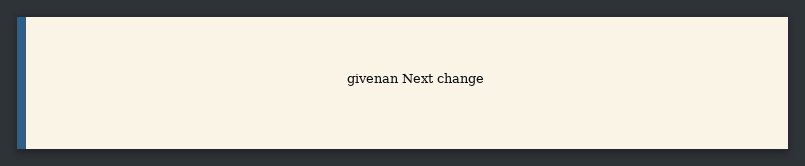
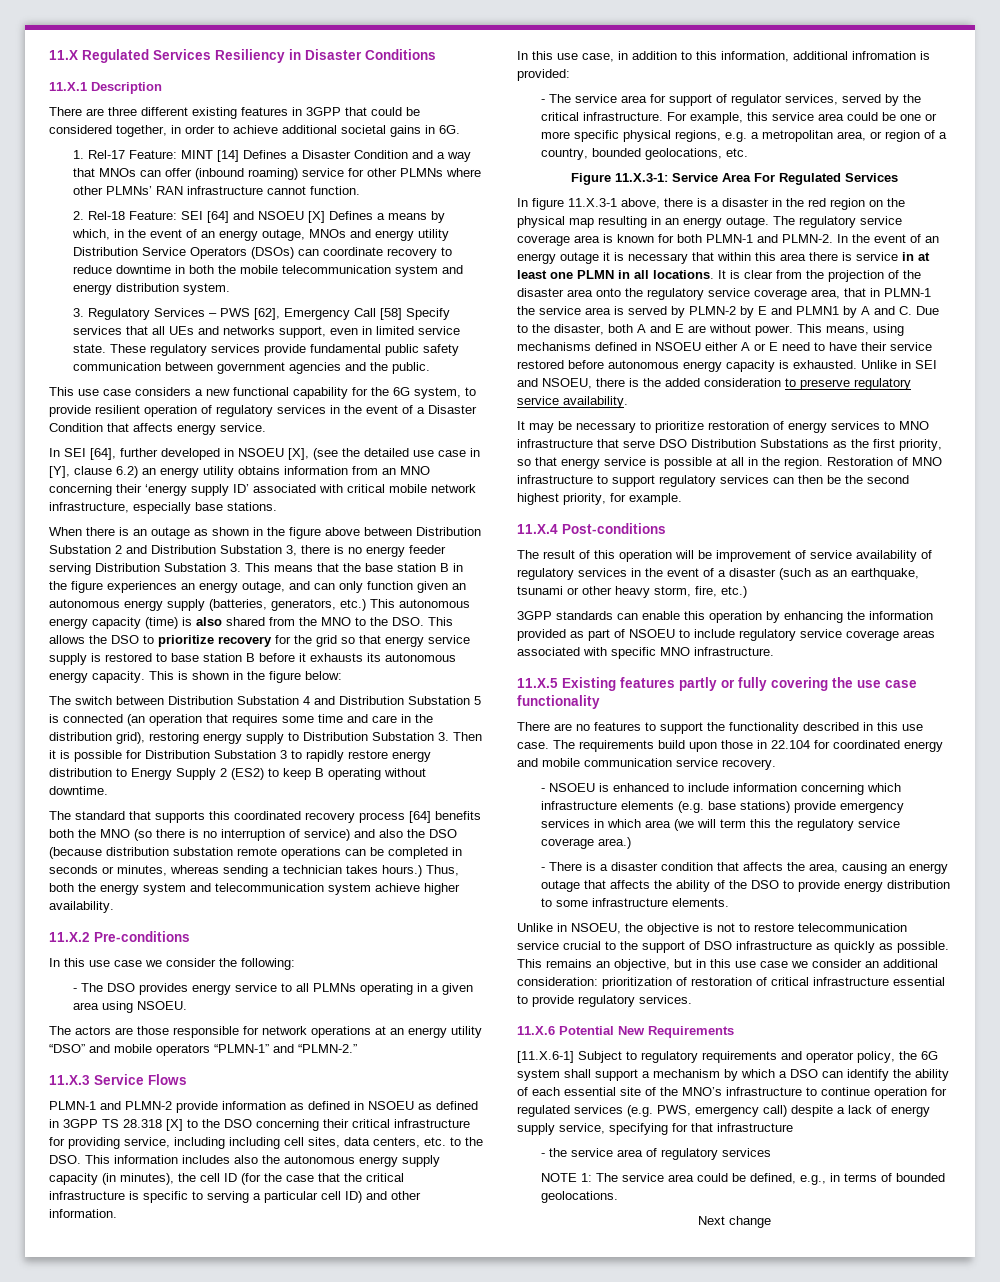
- givenan Next change
+ 11.X Regulated Services Resiliency in Disaster Conditions
+ 11.X.1 Description
+ There are three different existing features in 3GPP that could be considered together, in order to achieve additional societal gains in 6G.
+ 1. Rel-17 Feature: MINT [14] Defines a Disaster Condition and a way that MNOs can offer (inbound roaming) service for other PLMNs where other PLMNs’ RAN infrastructure cannot function.
+ 2. Rel-18 Feature: SEI [64] and NSOEU [X] Defines a means by which, in the event of an energy outage, MNOs and energy utility Distribution Service Operators (DSOs) can coordinate recovery to reduce downtime in both the mobile telecommunication system and energy distribution system.
+ 3. Regulatory Services – PWS [62], Emergency Call [58] Specify services that all UEs and networks support, even in limited service state. These regulatory services provide fundamental public safety communication between government agencies and the public.
+ This use case considers a new functional capability for the 6G system, to provide resilient operation of regulatory services in the event of a Disaster Condition that affects energy service.
+ In SEI [64], further developed in NSOEU [X], (see the detailed use case in [Y], clause 6.2) an energy utility obtains information from an MNO concerning their ‘energy supply ID’ associated with critical mobile network infrastructure, especially base stations.
+ When there is an outage as shown in the figure above between Distribution Substation 2 and Distribution Substation 3, there is no energy feeder serving Distribution Substation 3. This means that the base station B in the figure experiences an energy outage, and can only function given an autonomous energy supply (batteries, generators, etc.) This autonomous energy capacity (time) is also shared from the MNO to the DSO. This allows the DSO to prioritize recovery for the grid so that energy service supply is restored to base station B before it exhausts its autonomous energy capacity. This is shown in the figure below:
+ The switch between Distribution Substation 4 and Distribution Substation 5 is connected (an operation that requires some time and care in the distribution grid), restoring energy supply to Distribution Substation 3. Then it is possible for Distribution Substation 3 to rapidly restore energy distribution to Energy Supply 2 (ES2) to keep B operating without downtime.
+ The standard that supports this coordinated recovery process [64] benefits both the MNO (so there is no interruption of service) and also the DSO (because distribution substation remote operations can be completed in seconds or minutes, whereas sending a technician takes hours.) Thus, both the energy system and telecommunication system achieve higher availability.
+ 11.X.2 Pre-conditions
+ In this use case we consider the following:
+ - The DSO provides energy service to all PLMNs operating in a given area using NSOEU.
+ The actors are those responsible for network operations at an energy utility “DSO” and mobile operators “PLMN-1” and “PLMN-2.”
+ 11.X.3 Service Flows
+ PLMN-1 and PLMN-2 provide information as defined in NSOEU as defined in 3GPP TS 28.318 [X] to the DSO concerning their critical infrastructure for providing service, including including cell sites, data centers, etc. to the DSO. This information includes also the autonomous energy supply capacity (in minutes), the cell ID (for the case that the critical infrastructure is specific to serving a particular cell ID) and other information.
+ In this use case, in addition to this information, additional infromation is provided:
+ - The service area for support of regulator services, served by the critical infrastructure. For example, this service area could be one or more specific physical regions, e.g. a metropolitan area, or region of a country, bounded geolocations, etc.
+ Figure 11.X.3-1: Service Area For Regulated Services
+ In figure 11.X.3-1 above, there is a disaster in the red region on the physical map resulting in an energy outage. The regulatory service coverage area is known for both PLMN-1 and PLMN-2. In the event of an energy outage it is necessary that within this area there is service in at least one PLMN in all locations. It is clear from the projection of the disaster area onto the regulatory service coverage area, that in PLMN-1 the service area is served by PLMN-2 by E and PLMN1 by A and C. Due to the disaster, both A and E are without power. This means, using mechanisms defined in NSOEU either A or E need to have their service restored before autonomous energy capacity is exhausted. Unlike in SEI and NSOEU, there is the added consideration to preserve regulatory service availability.
+ It may be necessary to prioritize restoration of energy services to MNO infrastructure that serve DSO Distribution Substations as the first priority, so that energy service is possible at all in the region. Restoration of MNO infrastructure to support regulatory services can then be the second highest priority, for example.
+ 11.X.4 Post-conditions
+ The result of this operation will be improvement of service availability of regulatory services in the event of a disaster (such as an earthquake, tsunami or other heavy storm, fire, etc.)
+ 3GPP standards can enable this operation by enhancing the information provided as part of NSOEU to include regulatory service coverage areas associated with specific MNO infrastructure.
+ 11.X.5 Existing features partly or fully covering the use case functionality
+ There are no features to support the functionality described in this use case. The requirements build upon those in 22.104 for coordinated energy and mobile communication service recovery.
+ - NSOEU is enhanced to include information concerning which infrastructure elements (e.g. base stations) provide emergency services in which area (we will term this the regulatory service coverage area.)
+ - There is a disaster condition that affects the area, causing an energy outage that affects the ability of the DSO to provide energy distribution to some infrastructure elements.
+ Unlike in NSOEU, the objective is not to restore telecommunication service crucial to the support of DSO infrastructure as quickly as possible. This remains an objective, but in this use case we consider an additional consideration: prioritization of restoration of critical infrastructure essential to provide regulatory services.
+ 11.X.6 Potential New Requirements
+ [11.X.6-1] Subject to regulatory requirements and operator policy, the 6G system shall support a mechanism by which a DSO can identify the ability of each essential site of the MNO’s infrastructure to continue operation for regulated services (e.g. PWS, emergency call) despite a lack of energy supply service, specifying for that infrastructure
+ - the service area of regulatory services
+ NOTE 1: The service area could be defined, e.g., in terms of bounded geolocations.
+ Next change

